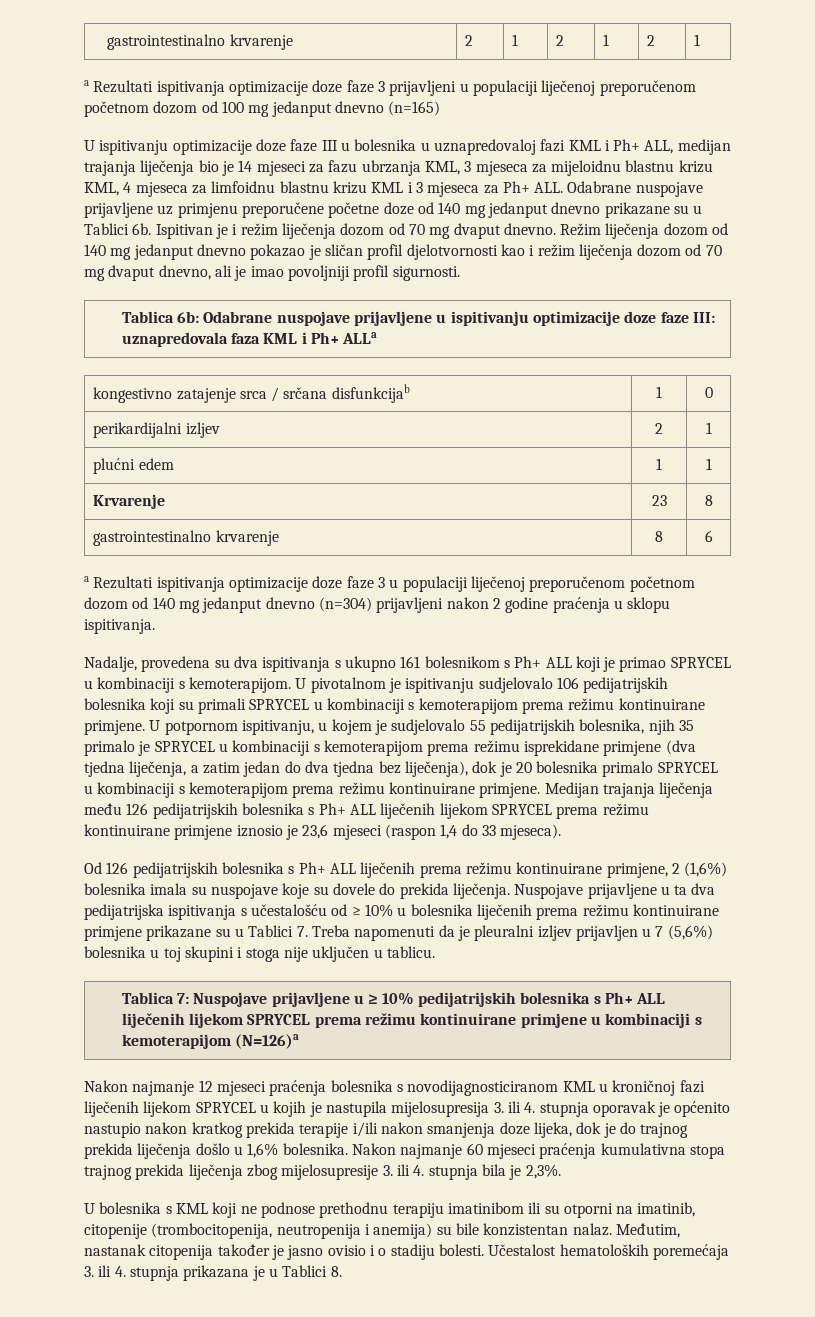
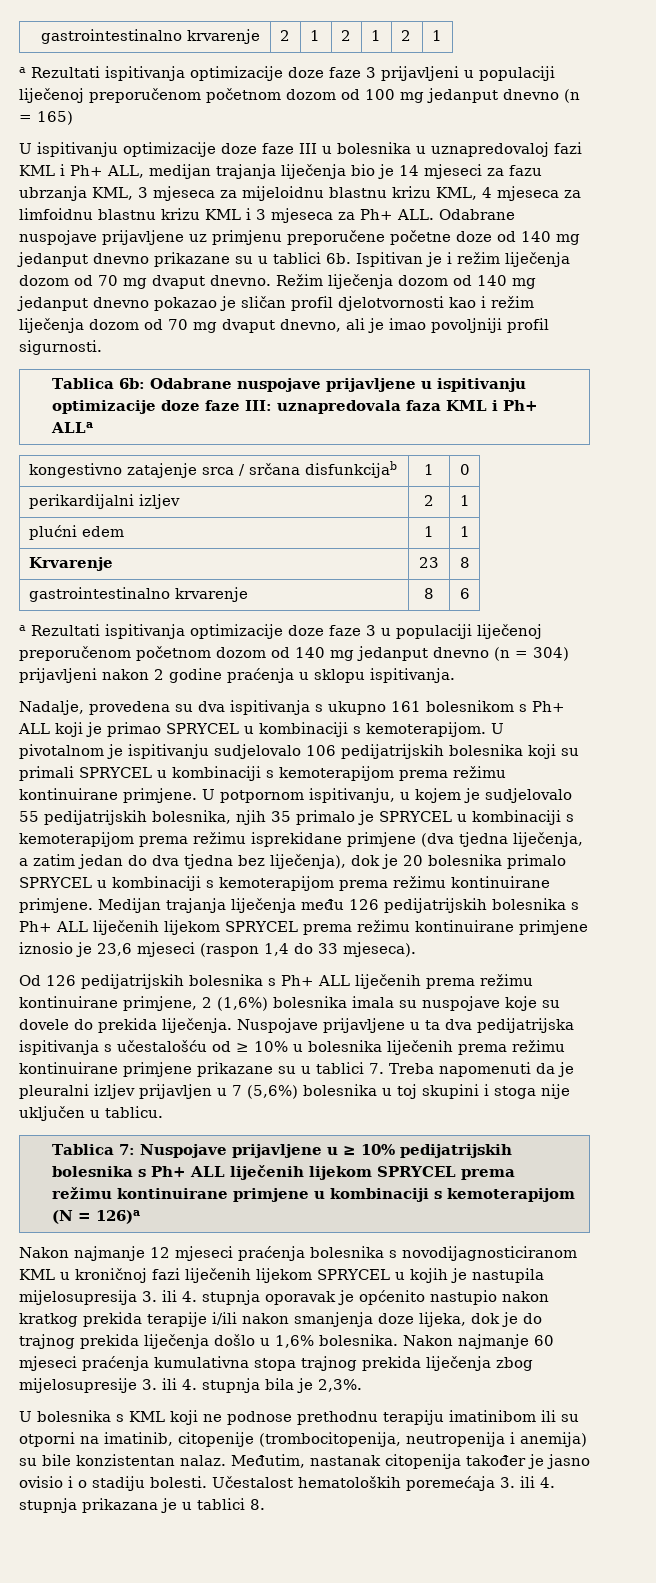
- a Rezultati ispitivanja optimizacije doze faze 3 prijavljeni u populaciji liječenoj preporučenom početnom dozom od 100 mg jedanput dnevno (n=165)
+ a Rezultati ispitivanja optimizacije doze faze 3 prijavljeni u populaciji liječenoj preporučenom početnom dozom od 100 mg jedanput dnevno (n = 165)
- U ispitivanju optimizacije doze faze III u bolesnika u uznapredovaloj fazi KML i Ph+ ALL, medijan trajanja liječenja bio je 14 mjeseci za fazu ubrzanja KML, 3 mjeseca za mijeloidnu blastnu krizu KML, 4 mjeseca za limfoidnu blastnu krizu KML i 3 mjeseca za Ph+ ALL. Odabrane nuspojave prijavljene uz primjenu preporučene početne doze od 140 mg jedanput dnevno prikazane su u Tablici 6b.
+ U ispitivanju optimizacije doze faze III u bolesnika u uznapredovaloj fazi KML i Ph+ ALL, medijan trajanja liječenja bio je 14 mjeseci za fazu ubrzanja KML, 3 mjeseca za mijeloidnu blastnu krizu KML, 4 mjeseca za limfoidnu blastnu krizu KML i 3 mjeseca za Ph+ ALL. Odabrane nuspojave prijavljene uz primjenu preporučene početne doze od 140 mg jedanput dnevno prikazane su u tablici 6b.
- a Rezultati ispitivanja optimizacije doze faze 3 u populaciji liječenoj preporučenom početnom dozom od 140 mg jedanput dnevno (n=304) prijavljeni nakon 2 godine praćenja u sklopu ispitivanja.
+ a Rezultati ispitivanja optimizacije doze faze 3 u populaciji liječenoj preporučenom početnom dozom od 140 mg jedanput dnevno (n = 304) prijavljeni nakon 2 godine praćenja u sklopu ispitivanja.
- Nuspojave prijavljene u ta dva pedijatrijska ispitivanja s učestalošću od ≥ 10% u bolesnika liječenih prema režimu kontinuirane primjene prikazane su u Tablici 7. Treba napomenuti da je pleuralni izljev prijavljen u 7 (5,6%) bolesnika u toj skupini i stoga nije uključen u tablicu.
+ Nuspojave prijavljene u ta dva pedijatrijska ispitivanja s učestalošću od ≥ 10% u bolesnika liječenih prema režimu kontinuirane primjene prikazane su u tablici 7. Treba napomenuti da je pleuralni izljev prijavljen u 7 (5,6%) bolesnika u toj skupini i stoga nije uključen u tablicu.
- Tablica 7: Nuspojave prijavljene u ≥ 10% pedijatrijskih bolesnika s Ph+ ALL liječenih lijekom SPRYCEL prema režimu kontinuirane primjene u kombinaciji s kemoterapijom (N=126)a
+ Tablica 7: Nuspojave prijavljene u ≥ 10% pedijatrijskih bolesnika s Ph+ ALL liječenih lijekom SPRYCEL prema režimu kontinuirane primjene u kombinaciji s kemoterapijom (N = 126)a
- Učestalost hematoloških poremećaja 3. ili 4. stupnja prikazana je u Tablici 8.
+ Učestalost hematoloških poremećaja 3. ili 4. stupnja prikazana je u tablici 8.

